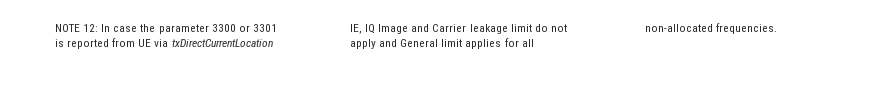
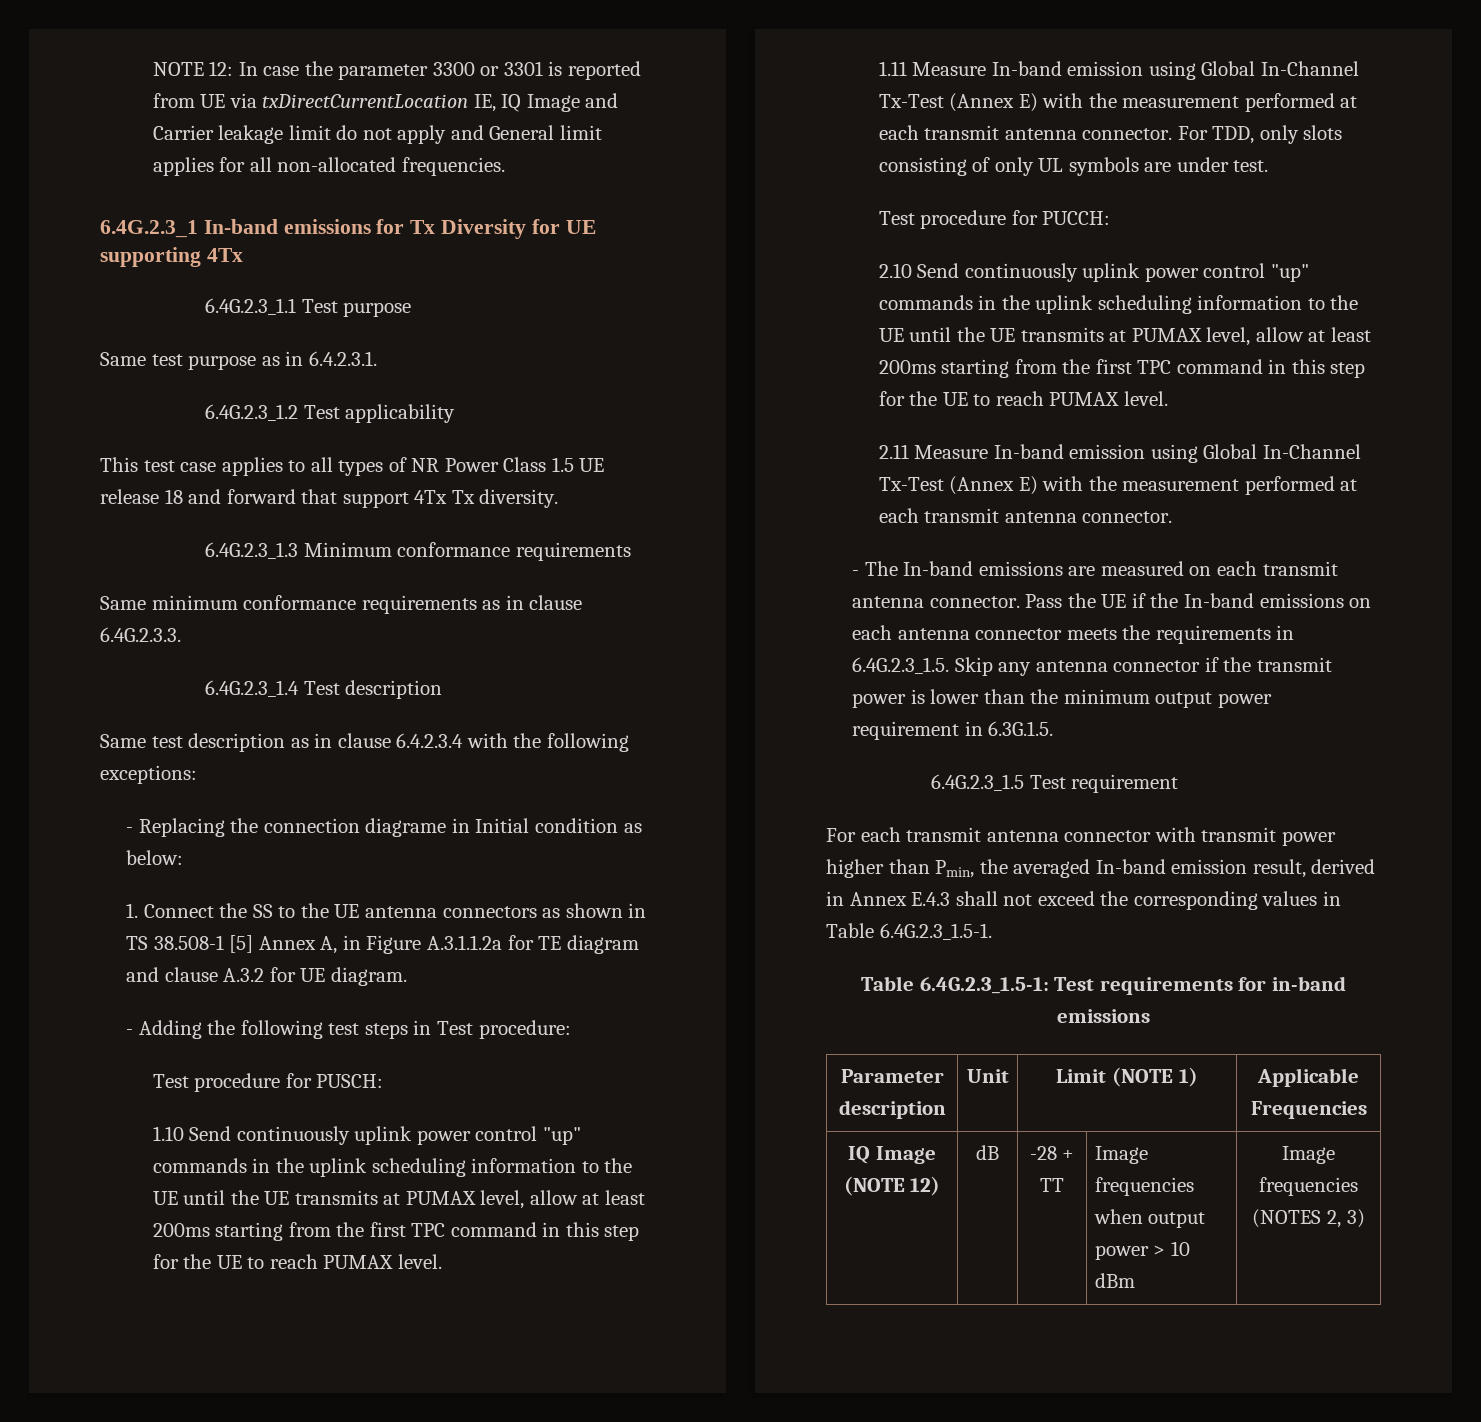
+ 6.4G.2.3_1 In-band emissions for Tx Diversity for UE supporting 4Tx
+ 6.4G.2.3_1.1 Test purpose
+ Same test purpose as in 6.4.2.3.1.
+ 6.4G.2.3_1.2 Test applicability
+ This test case applies to all types of NR Power Class 1.5 UE release 18 and forward that support 4Tx Tx diversity.
+ 6.4G.2.3_1.3 Minimum conformance requirements
+ Same minimum conformance requirements as in clause 6.4G.2.3.3.
+ 6.4G.2.3_1.4 Test description
+ Same test description as in clause 6.4.2.3.4 with the following exceptions:
+ - Replacing the connection diagrame in Initial condition as below:
+ 1. Connect the SS to the UE antenna connectors as shown in TS 38.508-1 [5] Annex A, in Figure A.3.1.1.2a for TE diagram and clause A.3.2 for UE diagram.
+ - Adding the following test steps in Test procedure:
+ Test procedure for PUSCH:
+ 1.10 Send continuously uplink power control "up" commands in the uplink scheduling information to the UE until the UE transmits at PUMAX level, allow at least 200ms starting from the first TPC command in this step for the UE to reach PUMAX level.
+ 1.11 Measure In-band emission using Global In-Channel Tx-Test (Annex E) with the measurement performed at each transmit antenna connector. For TDD, only slots consisting of only UL symbols are under test.
+ Test procedure for PUCCH:
+ 2.10 Send continuously uplink power control "up" commands in the uplink scheduling information to the UE until the UE transmits at PUMAX level, allow at least 200ms starting from the first TPC command in this step for the UE to reach PUMAX level.
+ 2.11 Measure In-band emission using Global In-Channel Tx-Test (Annex E) with the measurement performed at each transmit antenna connector.
+ - The In-band emissions are measured on each transmit antenna connector. Pass the UE if the In-band emissions on each antenna connector meets the requirements in 6.4G.2.3_1.5. Skip any antenna connector if the transmit power is lower than the minimum output power requirement in 6.3G.1.5.
+ 6.4G.2.3_1.5 Test requirement
+ For each transmit antenna connector with transmit power higher than Pmin, the averaged In-band emission result, derived in Annex E.4.3 shall not exceed the corresponding values in Table 6.4G.2.3_1.5-1.
+ Table 6.4G.2.3_1.5-1: Test requirements for in-band emissions
+ Parameter description | Unit | Limit (NOTE 1) | Applicable Frequencies
+ IQ Image (NOTE 12) | dB | -28 + TT | Image frequencies when output power > 10 dBm | Image frequencies (NOTES 2, 3)

